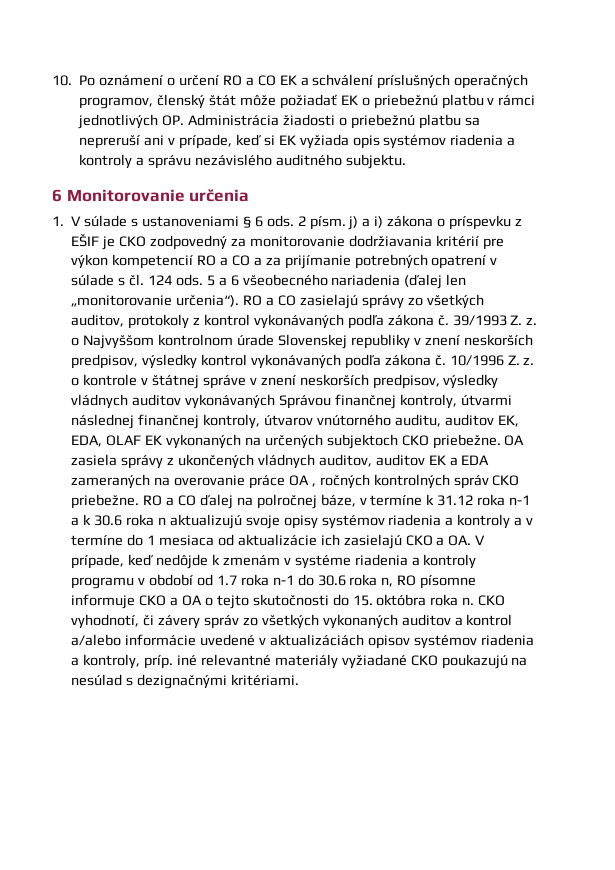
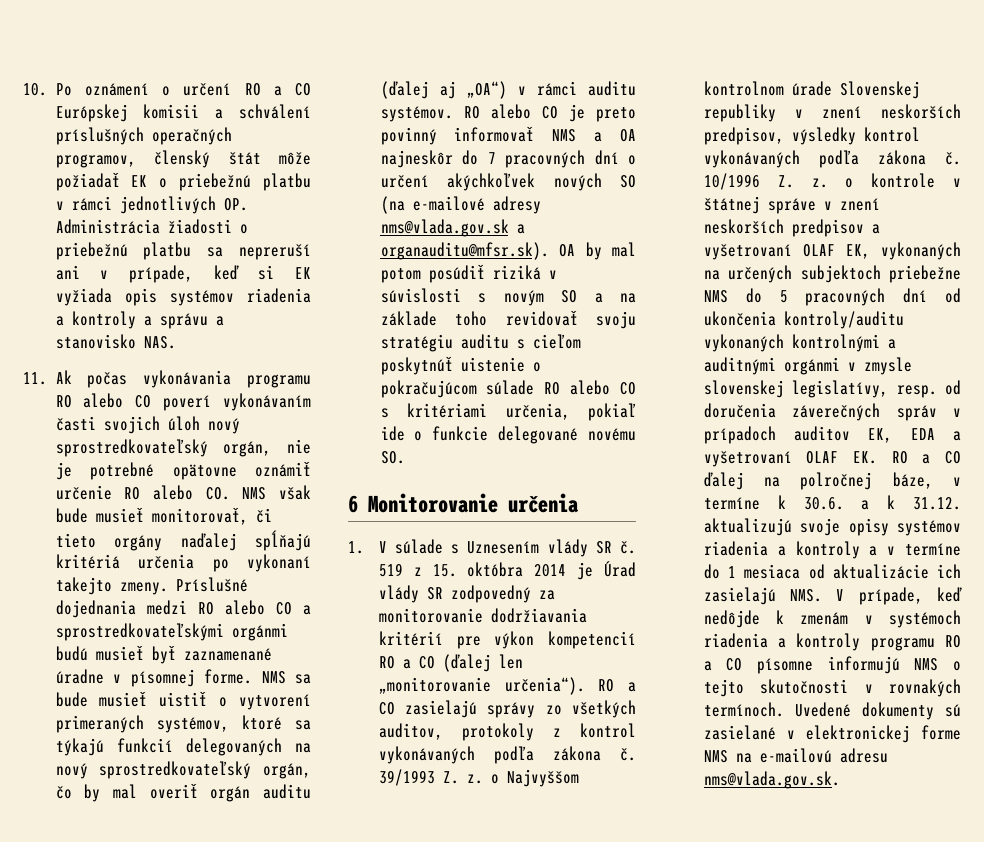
- 10. Po oznámení o určení RO a CO EK a schválení príslušných operačných programov, členský štát môže požiadať EK o priebežnú platbu v rámci jednotlivých OP. Administrácia žiadosti o priebežnú platbu sa nepreruší ani v prípade, keď si EK vyžiada opis systémov riadenia a kontroly a správu nezávislého auditného subjektu.
+ 10. Po oznámení o určení RO a CO Európskej komisii a schválení príslušných operačných programov, členský štát môže požiadať EK o priebežnú platbu v rámci jednotlivých OP. Administrácia žiadosti o priebežnú platbu sa nepreruší ani v prípade, keď si EK vyžiada opis systémov riadenia a kontroly a správu a stanovisko NAS.
+ 11. Ak počas vykonávania programu RO alebo CO poverí vykonávaním časti svojich úloh nový sprostredkovateľský orgán, nie je potrebné opätovne oznámiť určenie RO alebo CO. NMS však bude musieť monitorovať, či tieto orgány naďalej spĺňajú kritériá určenia po vykonaní takejto zmeny. Príslušné dojednania medzi RO alebo CO a sprostredkovateľskými orgánmi budú musieť byť zaznamenané úradne v písomnej forme. NMS sa bude musieť uistiť o vytvorení primeraných systémov, ktoré sa týkajú funkcií delegovaných na nový sprostredkovateľský orgán, čo by mal overiť orgán auditu (ďalej aj „OA“) v rámci auditu systémov. RO alebo CO je preto povinný informovať NMS a OA najneskôr do 7 pracovných dní o určení akýchkoľvek nových SO (na e-mailové adresy nms@vlada.gov.sk a organauditu@mfsr.sk). OA by mal potom posúdiť riziká v súvislosti s novým SO a na základe toho revidovať svoju stratégiu auditu s cieľom poskytnúť uistenie o pokračujúcom súlade RO alebo CO s kritériami určenia, pokiaľ ide o funkcie delegované novému SO.
- 1. V súlade s ustanoveniami § 6 ods. 2 písm. j) a i) zákona o príspevku z EŠIF je CKO zodpovedný za monitorovanie dodržiavania kritérií pre výkon kompetencií RO a CO a za prijímanie potrebných opatrení v súlade s čl. 124 ods. 5 a 6 všeobecného nariadenia (ďalej len „monitorovanie určenia“).
+ 1. V súlade s Uznesením vlády SR č. 519 z 15. októbra 2014 je Úrad vlády SR zodpovedný za monitorovanie dodržiavania kritérií pre výkon kompetencií RO a CO (ďalej len „monitorovanie určenia“).
- 10/1996 Z. z. o kontrole v štátnej správe v znení neskorších predpisov, výsledky vládnych auditov vykonávaných Správou finančnej kontroly, útvarmi následnej finančnej kontroly, útvarov vnútorného auditu, auditov EK, EDA, OLAF EK vykonaných na určených subjektoch CKO priebežne. OA zasiela správy z ukončených vládnych auditov, auditov EK a EDA zameraných na overovanie práce OA , ročných kontrolných správ CKO priebežne. RO a CO ďalej na polročnej báze, v termíne k 31.12 roka n-1 a k 30.6 roka n aktualizujú svoje opisy systémov riadenia a kontroly a v termíne do 1 mesiaca od aktualizácie ich zasielajú CKO a OA. V prípade, keď nedôjde k zmenám v systéme riadenia a kontroly programu v období od 1.7 roka n-1 do 30.6 roka n, RO písomne informuje CKO a OA o tejto skutočnosti do 15. októbra roka n. CKO vyhodnotí, či závery správ zo všetkých vykonaných auditov a kontrol a/alebo informácie uvedené v aktualizáciách opisov systémov riadenia a kontroly, príp. iné relevantné materiály vyžiadané CKO poukazujú na nesúlad s dezignačnými kritériami.
+ 10/1996 Z. z. o kontrole v štátnej správe v znení neskorších predpisov a vyšetrovaní OLAF EK, vykonaných na určených subjektoch priebežne NMS do 5 pracovných dní od ukončenia kontroly/auditu vykonaných kontrolnými a auditnými orgánmi v zmysle slovenskej legislatívy, resp. od doručenia záverečných správ v prípadoch auditov EK, EDA a vyšetrovaní OLAF EK. RO a CO ďalej na polročnej báze, v termíne k 30.6. a k 31.12. aktualizujú svoje opisy systémov riadenia a kontroly a v termíne do 1 mesiaca od aktualizácie ich zasielajú NMS. V prípade, keď nedôjde k zmenám v systémoch riadenia a kontroly programu RO a CO písomne informujú NMS o tejto skutočnosti v rovnakých termínoch. Uvedené dokumenty sú zasielané v elektronickej forme NMS na e-mailovú adresu nms@vlada.gov.sk.

